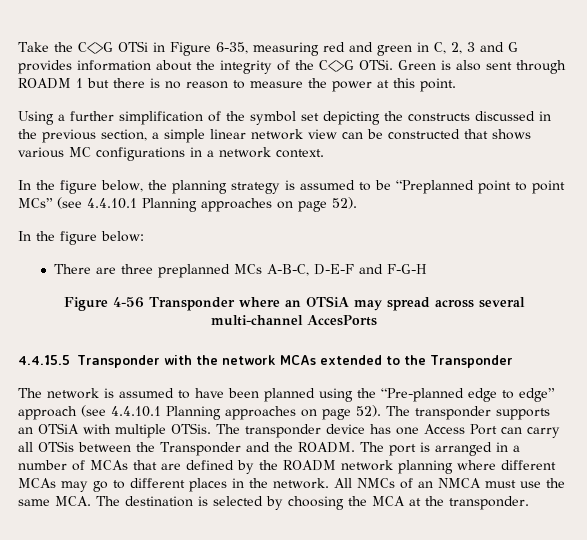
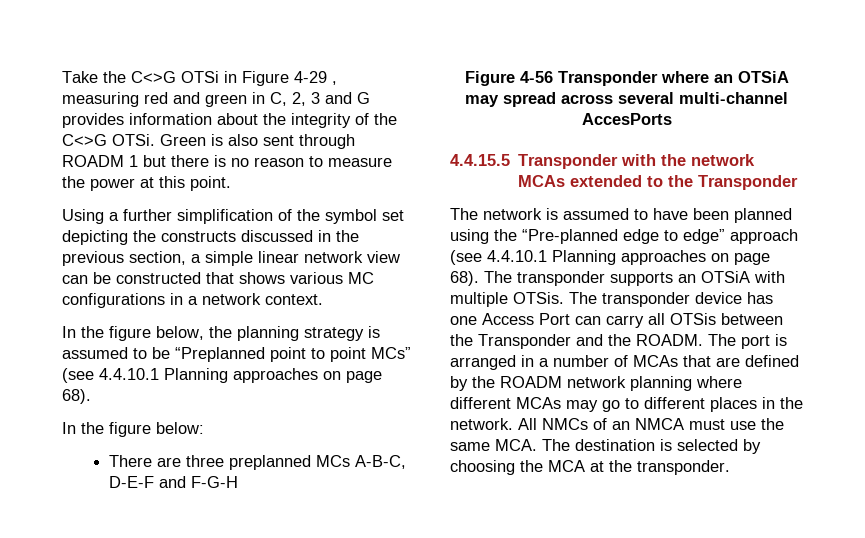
- Take the C<>G OTSi in Figure 6-35, measuring red and green in C, 2, 3 and G provides information about the integrity of the C<>G OTSi.
+ Take the C<>G OTSi in Figure 4-29 , measuring red and green in C, 2, 3 and G provides information about the integrity of the C<>G OTSi.
- In the figure below, the planning strategy is assumed to be “Preplanned point to point MCs” (see 4.4.10.1 Planning approaches on page 52).
+ In the figure below, the planning strategy is assumed to be “Preplanned point to point MCs” (see 4.4.10.1 Planning approaches on page 68).
- The network is assumed to have been planned using the “Pre-planned edge to edge” approach (see 4.4.10.1 Planning approaches on page 52).
+ The network is assumed to have been planned using the “Pre-planned edge to edge” approach (see 4.4.10.1 Planning approaches on page 68).

